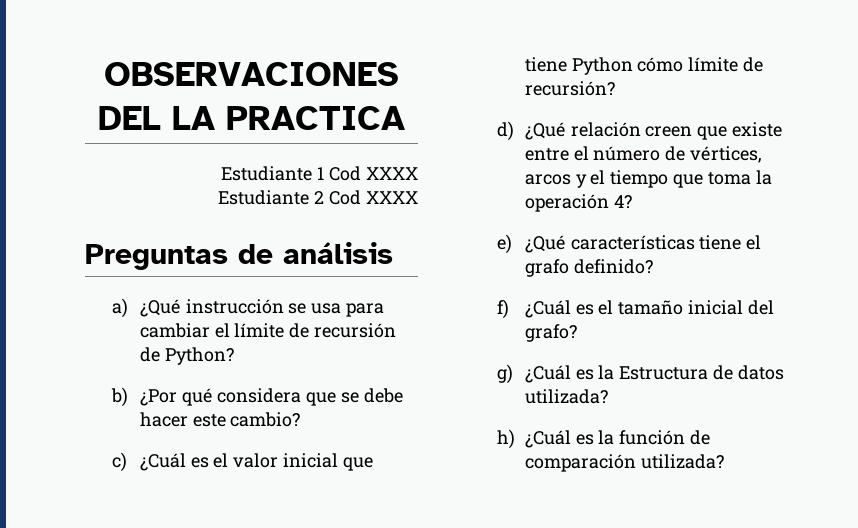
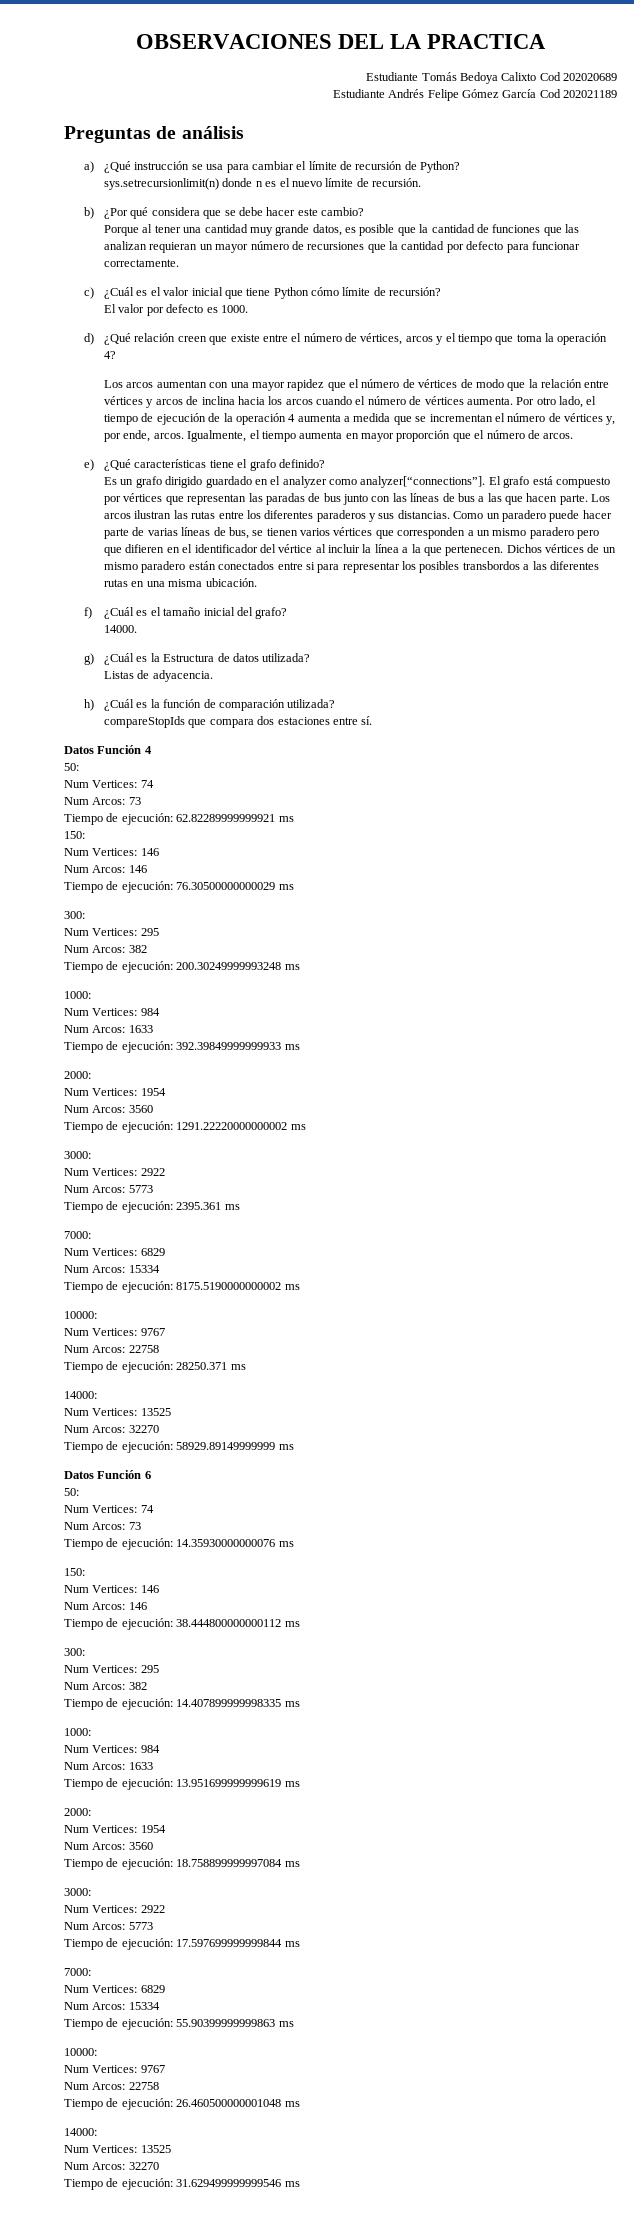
- Estudiante 1 Cod XXXX
- Estudiante 2 Cod XXXX
+ Estudiante Tomás Bedoya Calixto Cod 202020689
+ Estudiante Andrés Felipe Gómez García Cod 202021189
+ sys.setrecursionlimit(n) donde n es el nuevo límite de recursión.
+ Porque al tener una cantidad muy grande datos, es posible que la cantidad de funciones que las analizan requieran un mayor número de recursiones que la cantidad por defecto para funcionar correctamente.
+ El valor por defecto es 1000.
+ Los arcos aumentan con una mayor rapidez que el número de vértices de modo que la relación entre vértices y arcos de inclina hacia los arcos cuando el número de vértices aumenta. Por otro lado, el tiempo de ejecución de la operación 4 aumenta a medida que se incrementan el número de vértices y, por ende, arcos. Igualmente, el tiempo aumenta en mayor proporción que el número de arcos.
+ Es un grafo dirigido guardado en el analyzer como analyzer[“connections”]. El grafo está compuesto por vértices que representan las paradas de bus junto con las líneas de bus a las que hacen parte. Los arcos ilustran las rutas entre los diferentes paraderos y sus distancias. Como un paradero puede hacer parte de varias líneas de bus, se tienen varios vértices que corresponden a un mismo paradero pero que difieren en el identificador del vértice al incluir la línea a la que pertenecen. Dichos vértices de un mismo paradero están conectados entre si para representar los posibles transbordos a las diferentes rutas en una misma ubicación.
+ 14000.
+ Listas de adyacencia.
+ compareStopIds que compara dos estaciones entre sí.
+ Datos Función 4
+ 50:
+ Num Vertices: 74
+ Num Arcos: 73
+ Tiempo de ejecución: 62.82289999999921 ms
+ 150:
+ Num Vertices: 146
+ Num Arcos: 146
+ Tiempo de ejecución: 76.30500000000029 ms
+ 300:
+ Num Vertices: 295
+ Num Arcos: 382
+ Tiempo de ejecución: 200.30249999993248 ms
+ 1000:
+ Num Vertices: 984
+ Num Arcos: 1633
+ Tiempo de ejecución: 392.39849999999933 ms
+ 2000:
+ Num Vertices: 1954
+ Num Arcos: 3560
+ Tiempo de ejecución: 1291.22220000000002 ms
+ 3000:
+ Num Vertices: 2922
+ Num Arcos: 5773
+ Tiempo de ejecución: 2395.361 ms
+ 7000:
+ Num Vertices: 6829
+ Num Arcos: 15334
+ Tiempo de ejecución: 8175.5190000000002 ms
+ 10000:
+ Num Vertices: 9767
+ Num Arcos: 22758
+ Tiempo de ejecución: 28250.371 ms
+ 14000:
+ Num Vertices: 13525
+ Num Arcos: 32270
+ Tiempo de ejecución: 58929.89149999999 ms
+ Datos Función 6
+ 50:
+ Num Vertices: 74
+ Num Arcos: 73
+ Tiempo de ejecución: 14.35930000000076 ms
+ 150:
+ Num Vertices: 146
+ Num Arcos: 146
+ Tiempo de ejecución: 38.444800000000112 ms
+ 300:
+ Num Vertices: 295
+ Num Arcos: 382
+ Tiempo de ejecución: 14.407899999998335 ms
+ 1000:
+ Num Vertices: 984
+ Num Arcos: 1633
+ Tiempo de ejecución: 13.951699999999619 ms
+ 2000:
+ Num Vertices: 1954
+ Num Arcos: 3560
+ Tiempo de ejecución: 18.758899999997084 ms
+ 3000:
+ Num Vertices: 2922
+ Num Arcos: 5773
+ Tiempo de ejecución: 17.597699999999844 ms
+ 7000:
+ Num Vertices: 6829
+ Num Arcos: 15334
+ Tiempo de ejecución: 55.90399999999863 ms
+ 10000:
+ Num Vertices: 9767
+ Num Arcos: 22758
+ Tiempo de ejecución: 26.460500000001048 ms
+ 14000:
+ Num Vertices: 13525
+ Num Arcos: 32270
+ Tiempo de ejecución: 31.629499999999546 ms

